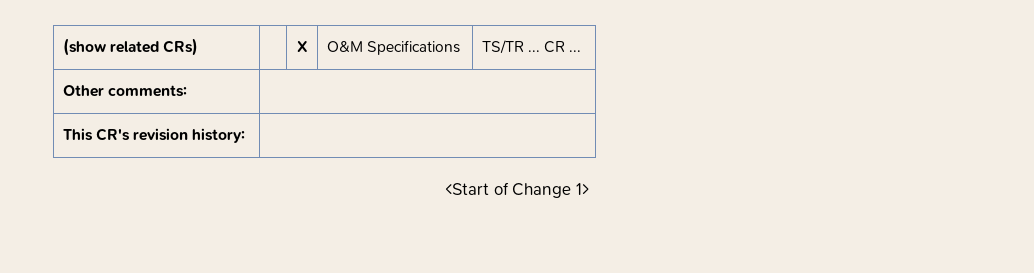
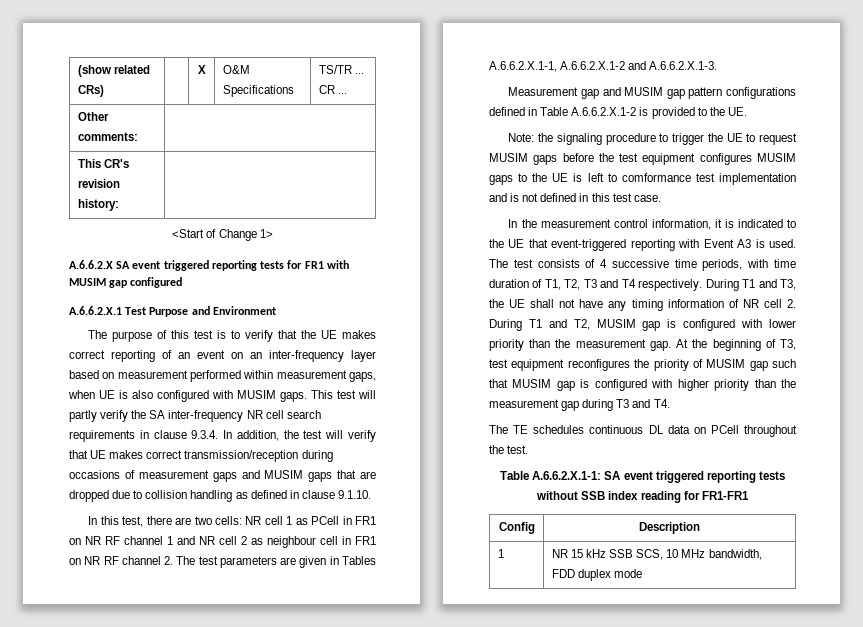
+ A.6.6.2.X SA event triggered reporting tests for FR1 with MUSIM gap configured
+ A.6.6.2.X.1 Test Purpose and Environment
+ The purpose of this test is to verify that the UE makes correct reporting of an event on an inter-frequency layer based on measurement performed within measurement gaps, when UE is also configured with MUSIM gaps. This test will partly verify the SA inter-frequency NR cell search requirements in clause 9.3.4. In addition, the test will verify that UE makes correct transmission/reception during occasions of measurement gaps and MUSIM gaps that are dropped due to collision handling as defined in clause 9.1.10.
+ In this test, there are two cells: NR cell 1 as PCell in FR1 on NR RF channel 1 and NR cell 2 as neighbour cell in FR1 on NR RF channel 2. The test parameters are given in Tables A.6.6.2.X.1-1, A.6.6.2.X.1-2 and A.6.6.2.X.1-3.
+ Measurement gap and MUSIM gap pattern configurations defined in Table A.6.6.2.X.1-2 is provided to the UE.
+ Note: the signaling procedure to trigger the UE to request MUSIM gaps before the test equipment configures MUSIM gaps to the UE is left to comformance test implementation and is not defined in this test case.
+ In the measurement control information, it is indicated to the UE that event-triggered reporting with Event A3 is used. The test consists of 4 successive time periods, with time duration of T1, T2, T3 and T4 respectively. During T1 and T3, the UE shall not have any timing information of NR cell 2. During T1 and T2, MUSIM gap is configured with lower priority than the measurement gap. At the beginning of T3, test equipment reconfigures the priority of MUSIM gap such that MUSIM gap is configured with higher priority than the measurement gap during T3 and T4.
+ The TE schedules continuous DL data on PCell throughout the test.
+ Table A.6.6.2.X.1-1: SA event triggered reporting tests without SSB index reading for FR1-FR1
+ Config | Description
+ 1 | NR 15 kHz SSB SCS, 10 MHz bandwidth, FDD duplex mode

